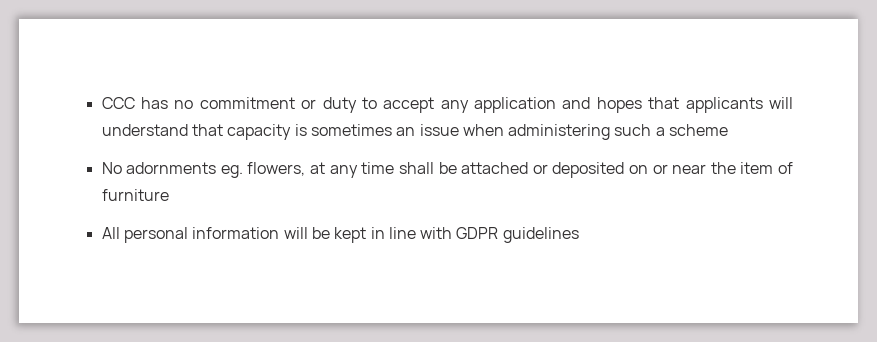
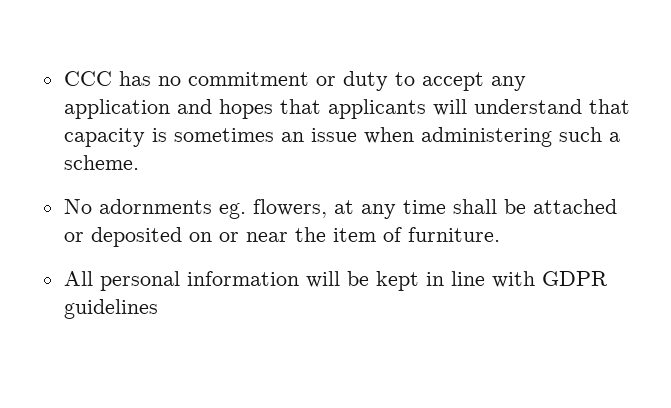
- CCC has no commitment or duty to accept any application and hopes that applicants will understand that capacity is sometimes an issue when administering such a scheme
+ CCC has no commitment or duty to accept any application and hopes that applicants will understand that capacity is sometimes an issue when administering such a scheme.
- No adornments eg. flowers, at any time shall be attached or deposited on or near the item of furniture
+ No adornments eg. flowers, at any time shall be attached or deposited on or near the item of furniture.

